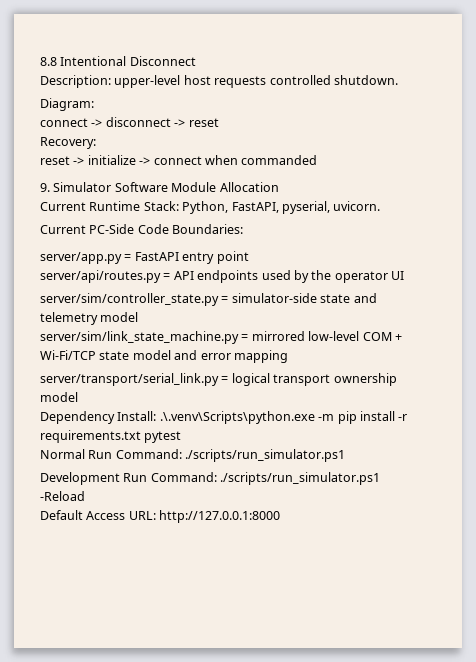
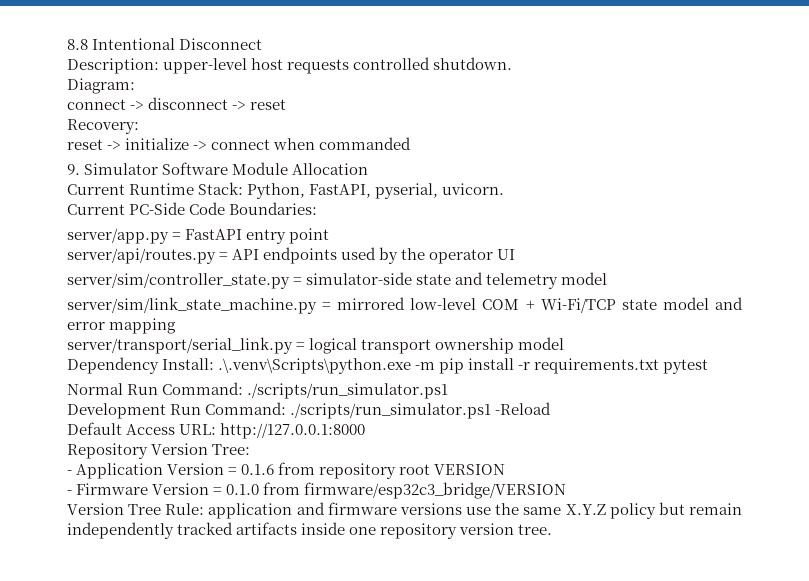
+ Repository Version Tree:
+ - Application Version = 0.1.6 from repository root VERSION
+ - Firmware Version = 0.1.0 from firmware/esp32c3_bridge/VERSION
+ Version Tree Rule: application and firmware versions use the same X.Y.Z policy but remain independently tracked artifacts inside one repository version tree.

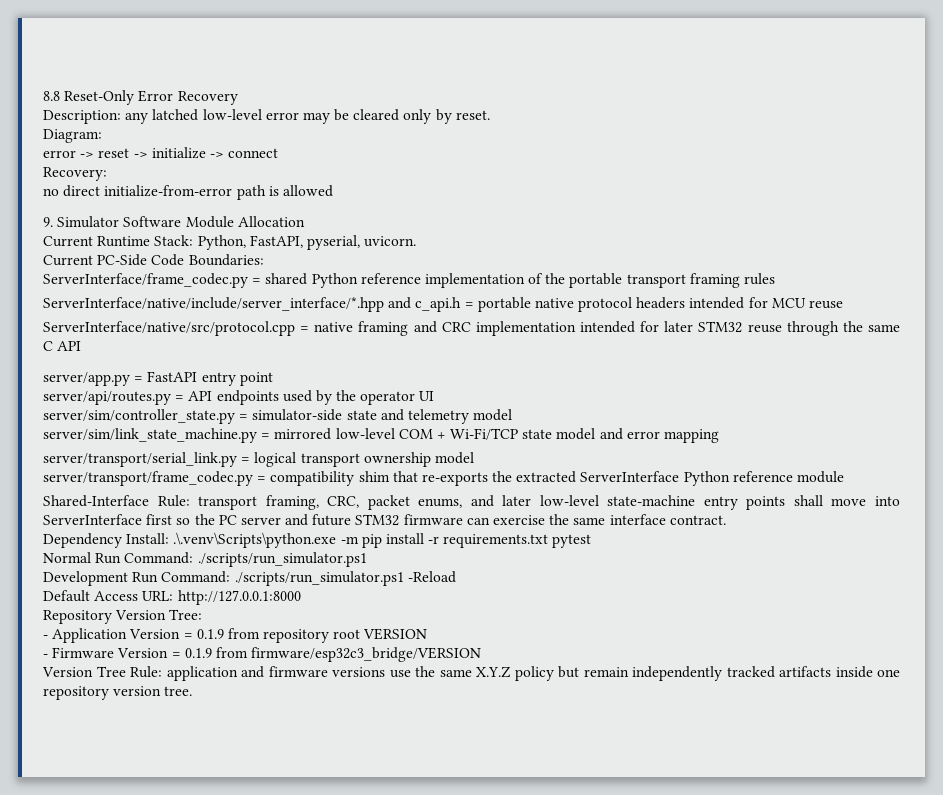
- 8.8 Intentional Disconnect
- Description: upper-level host requests controlled shutdown.
+ 8.8 Reset-Only Error Recovery
+ Description: any latched low-level error may be cleared only by reset.
  Diagram:
- connect -> disconnect -> reset
+ error -> reset -> initialize -> connect
  Recovery:
- reset -> initialize -> connect when commanded
+ no direct initialize-from-error path is allowed
+ ServerInterface/frame_codec.py = shared Python reference implementation of the portable transport framing rules
+ ServerInterface/native/include/server_interface/*.hpp and c_api.h = portable native protocol headers intended for MCU reuse
+ ServerInterface/native/src/protocol.cpp = native framing and CRC implementation intended for later STM32 reuse through the same C API
+ server/transport/frame_codec.py = compatibility shim that re-exports the extracted ServerInterface Python reference module
+ Shared-Interface Rule: transport framing, CRC, packet enums, and later low-level state-machine entry points shall move into ServerInterface first so the PC server and future STM32 firmware can exercise the same interface contract.
- - Application Version = 0.1.6 from repository root VERSION
+ - Application Version = 0.1.9 from repository root VERSION
- - Firmware Version = 0.1.0 from firmware/esp32c3_bridge/VERSION
+ - Firmware Version = 0.1.9 from firmware/esp32c3_bridge/VERSION

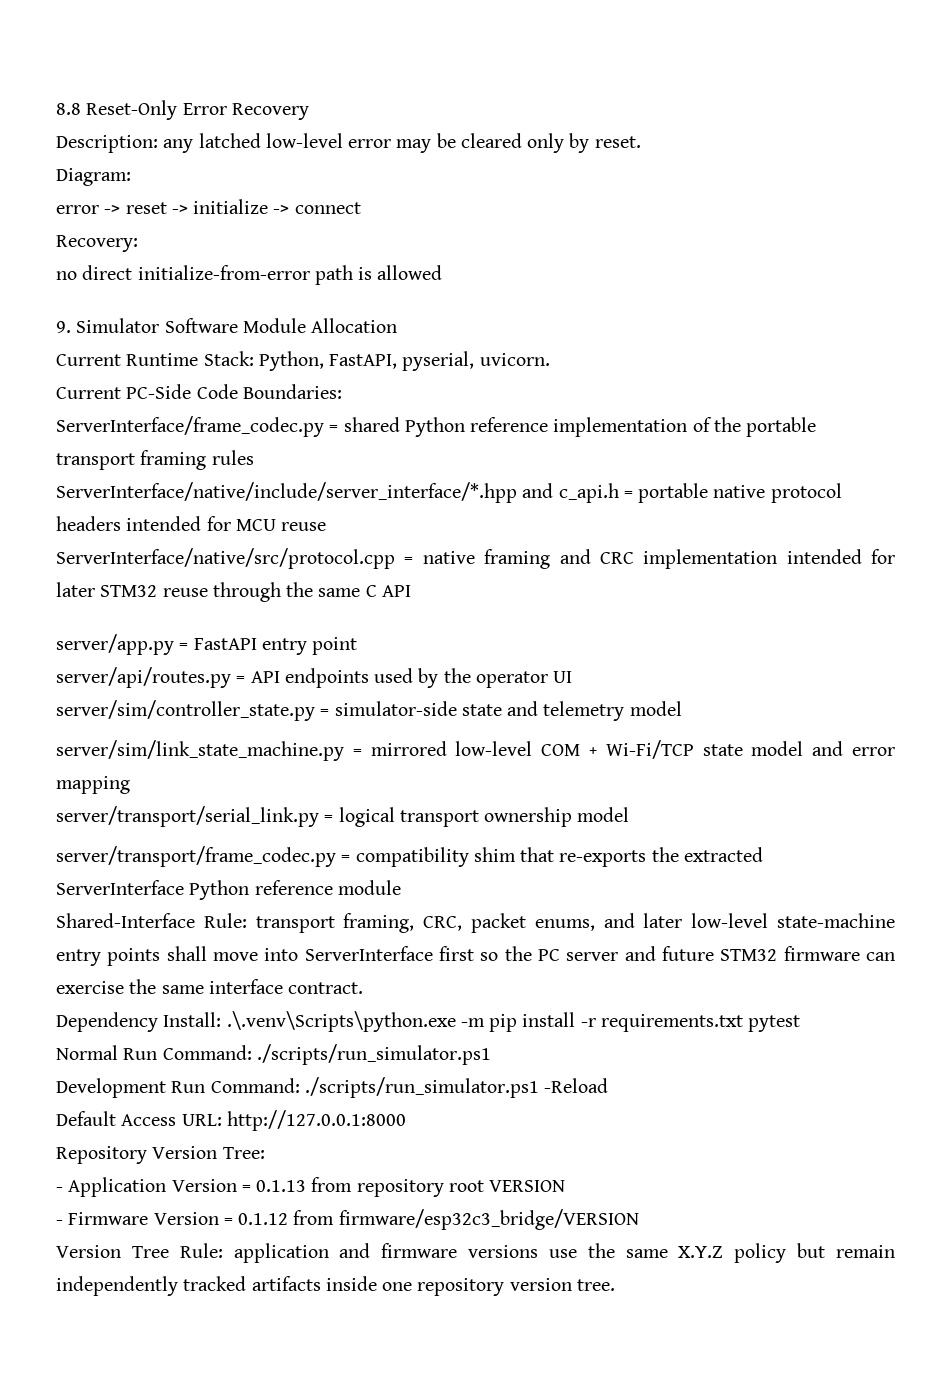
- - Application Version = 0.1.9 from repository root VERSION
+ - Application Version = 0.1.13 from repository root VERSION
- - Firmware Version = 0.1.9 from firmware/esp32c3_bridge/VERSION
+ - Firmware Version = 0.1.12 from firmware/esp32c3_bridge/VERSION

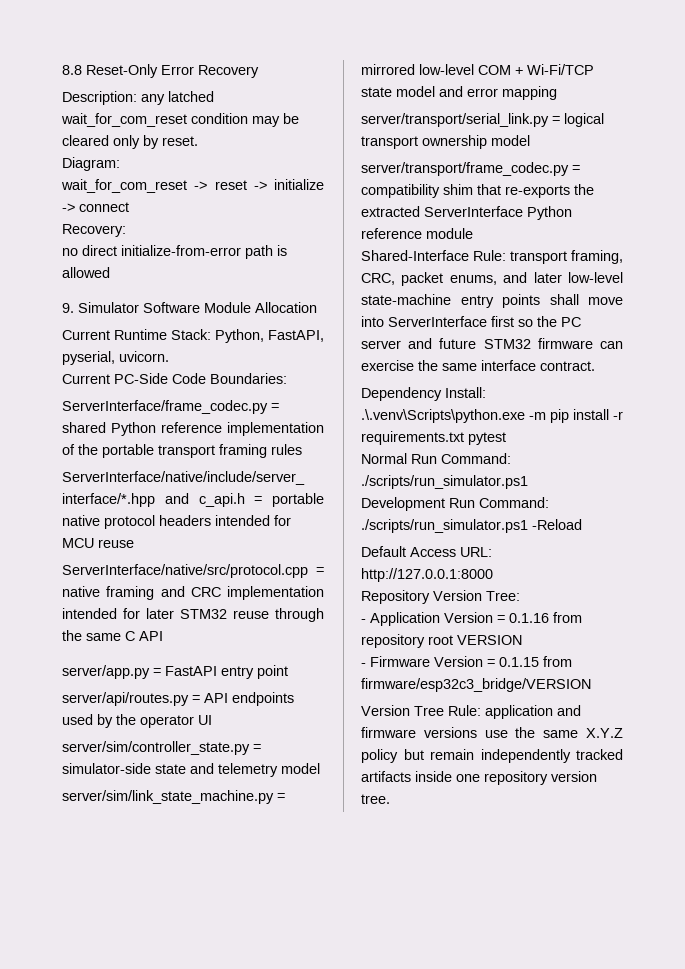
- Description: any latched low-level error may be cleared only by reset.
+ Description: any latched wait_for_com_reset condition may be cleared only by reset.
- error -> reset -> initialize -> connect
+ wait_for_com_reset -> reset -> initialize -> connect
- - Application Version = 0.1.13 from repository root VERSION
+ - Application Version = 0.1.16 from repository root VERSION
- - Firmware Version = 0.1.12 from firmware/esp32c3_bridge/VERSION
+ - Firmware Version = 0.1.15 from firmware/esp32c3_bridge/VERSION

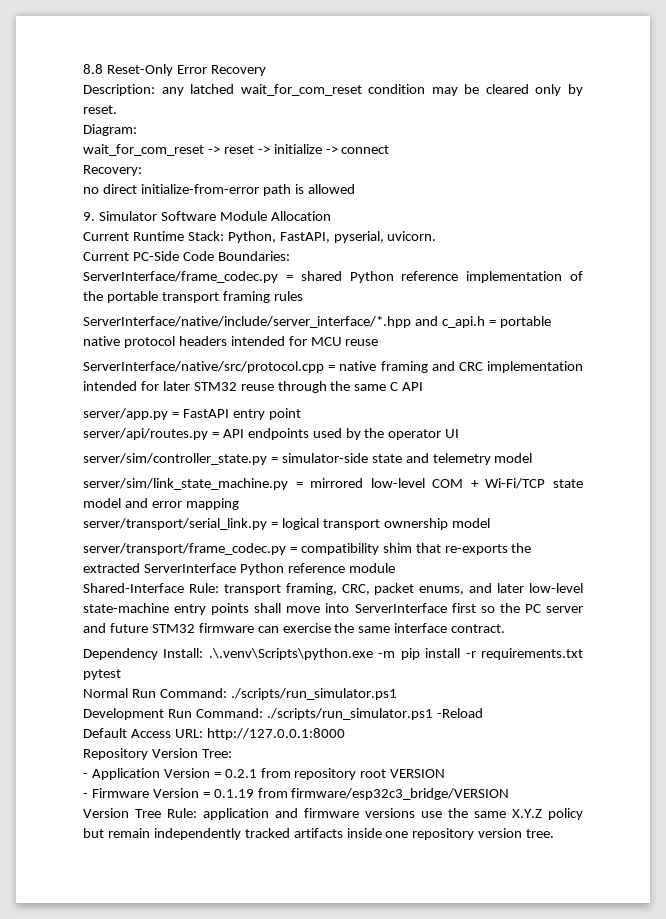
- - Application Version = 0.1.16 from repository root VERSION
+ - Application Version = 0.2.1 from repository root VERSION
- - Firmware Version = 0.1.15 from firmware/esp32c3_bridge/VERSION
+ - Firmware Version = 0.1.19 from firmware/esp32c3_bridge/VERSION

